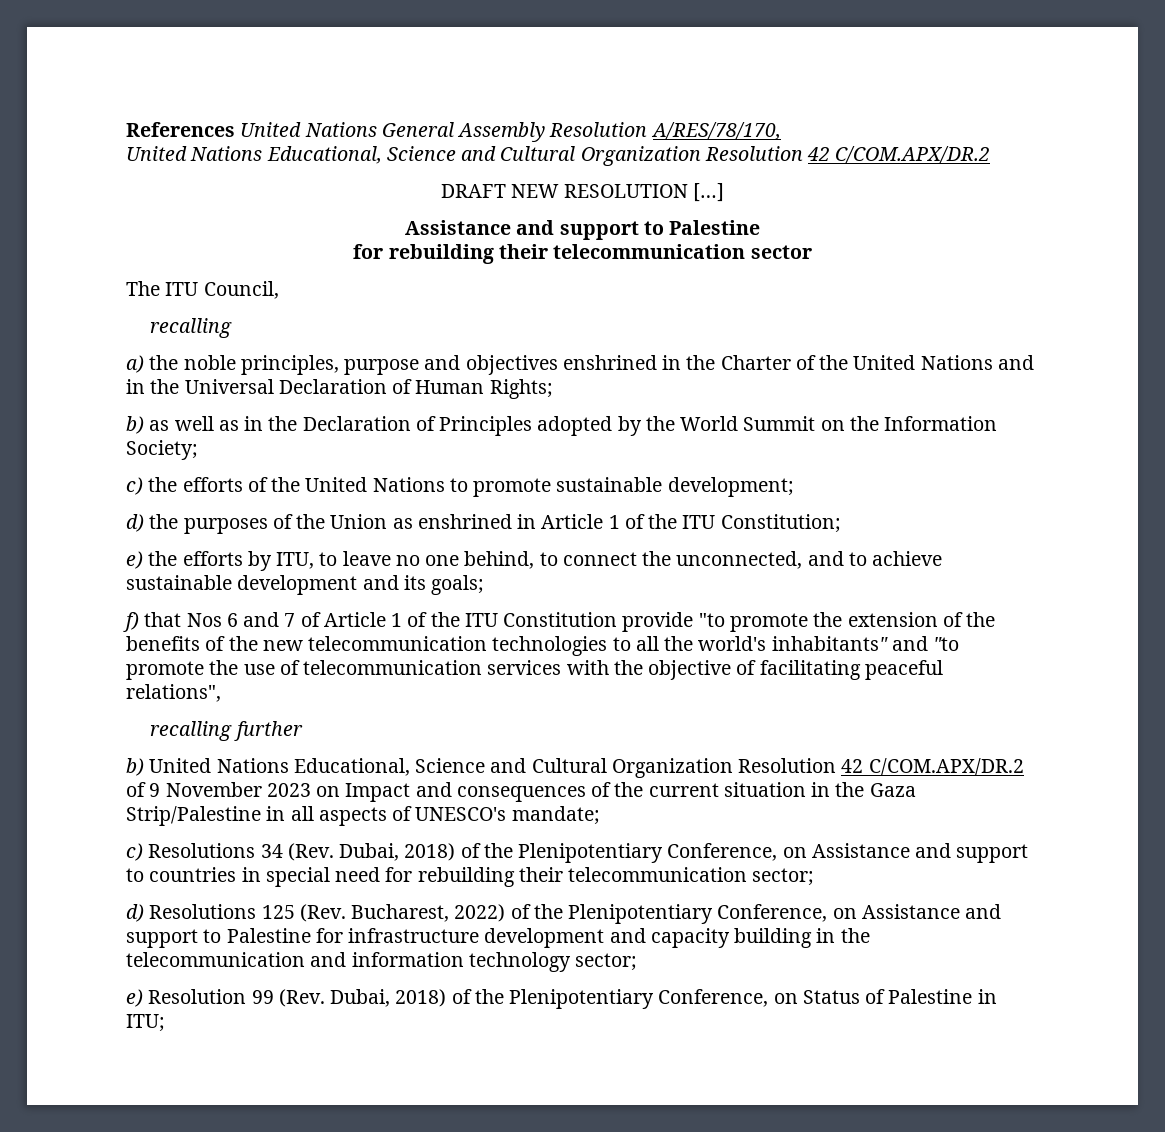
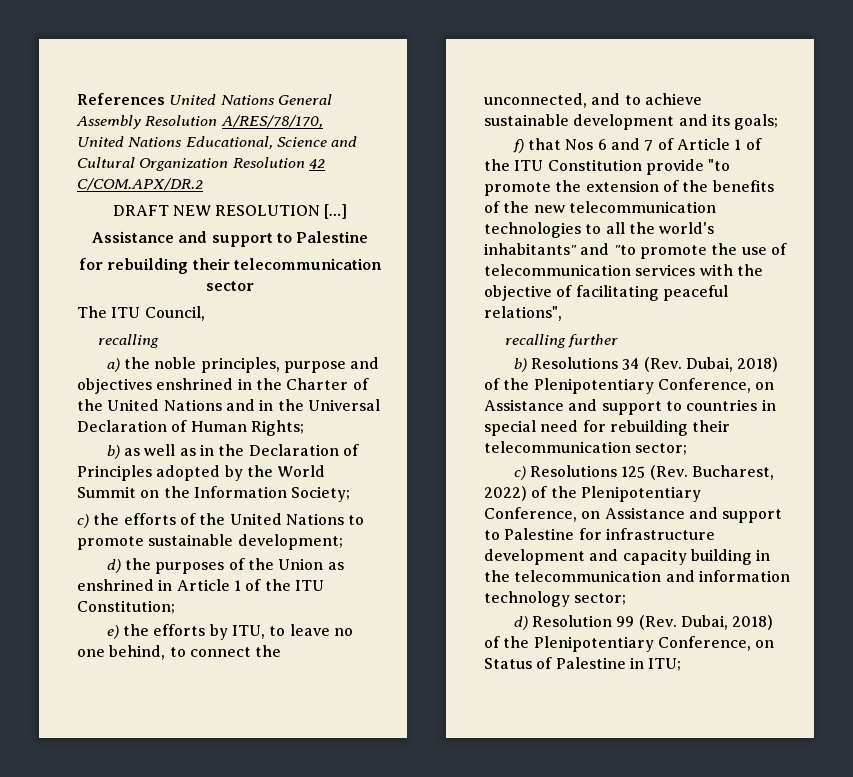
- b) United Nations Educational, Science and Cultural Organization Resolution 42 C/COM.APX/DR.2 of 9 November 2023 on Impact and consequences of the current situation in the Gaza Strip/Palestine in all aspects of UNESCO's mandate;
- c) Resolutions 34 (Rev. Dubai, 2018) of the Plenipotentiary Conference, on Assistance and support to countries in special need for rebuilding their telecommunication sector;
+ b) Resolutions 34 (Rev. Dubai, 2018) of the Plenipotentiary Conference, on Assistance and support to countries in special need for rebuilding their telecommunication sector;
- d) Resolutions 125 (Rev. Bucharest, 2022) of the Plenipotentiary Conference, on Assistance and support to Palestine for infrastructure development and capacity building in the telecommunication and information technology sector;
+ c) Resolutions 125 (Rev. Bucharest, 2022) of the Plenipotentiary Conference, on Assistance and support to Palestine for infrastructure development and capacity building in the telecommunication and information technology sector;
- e) Resolution 99 (Rev. Dubai, 2018) of the Plenipotentiary Conference, on Status of Palestine in ITU;
+ d) Resolution 99 (Rev. Dubai, 2018) of the Plenipotentiary Conference, on Status of Palestine in ITU;

